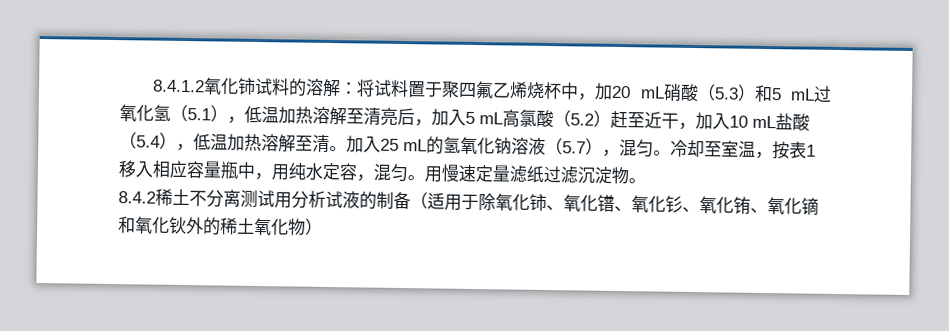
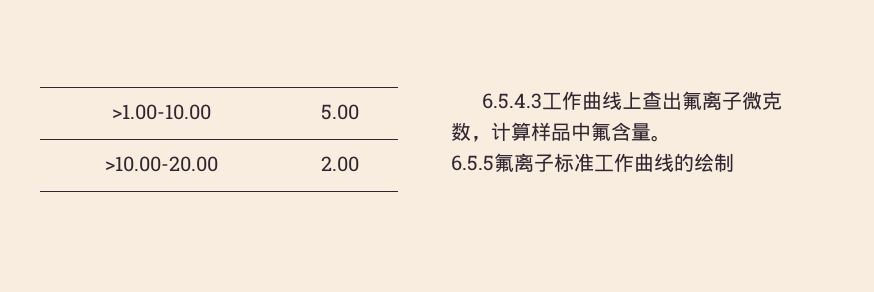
- 8.4.1.2氧化铈试料的溶解：将试料置于聚四氟乙烯烧杯中，加20 mL硝酸（5.3）和5 mL过氧化氢（5.1），低温加热溶解至清亮后，加入5 mL高氯酸（5.2）赶至近干，加入10 mL盐酸（5.4），低温加热溶解至清。加入25 mL的氢氧化钠溶液（5.7），混匀。冷却至室温，按表1移入相应容量瓶中，用纯水定容，混匀。用慢速定量滤纸过滤沉淀物。
- 8.4.2稀土不分离测试用分析试液的制备（适用于除氧化铈、氧化镨、氧化钐、氧化铕、氧化镝和氧化钬外的稀土氧化物）
+ >1.00-10.00 | 5.00
+ >10.00-20.00 | 2.00
+ 6.5.4.3工作曲线上查出氟离子微克数，计算样品中氟含量。
+ 6.5.5氟离子标准工作曲线的绘制

